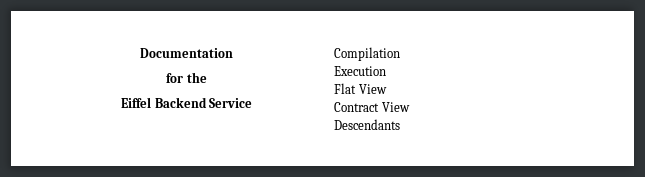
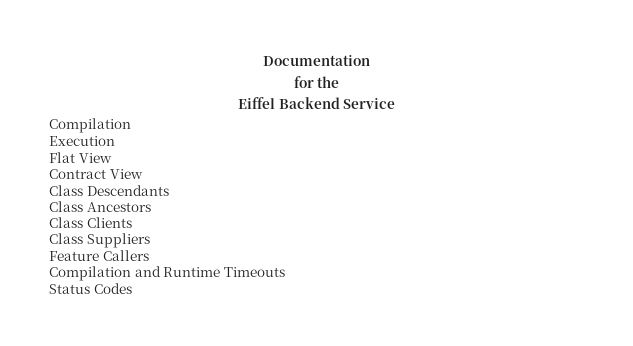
- Descendants
+ Class Descendants
+ Class Ancestors
+ Class Clients
+ Class Suppliers
+ Feature Callers
+ Compilation and Runtime Timeouts
+ Status Codes

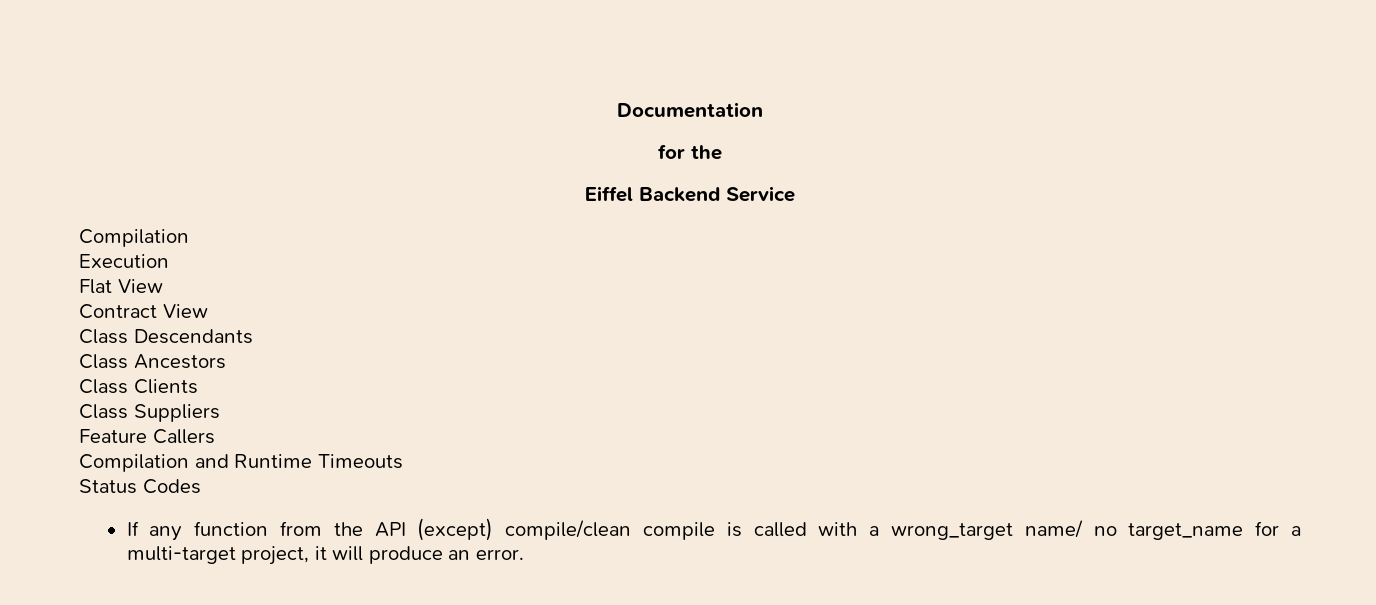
+ If any function from the API (except) compile/clean compile is called with a wrong_target name/ no target_name for a multi-target project, it will produce an error.

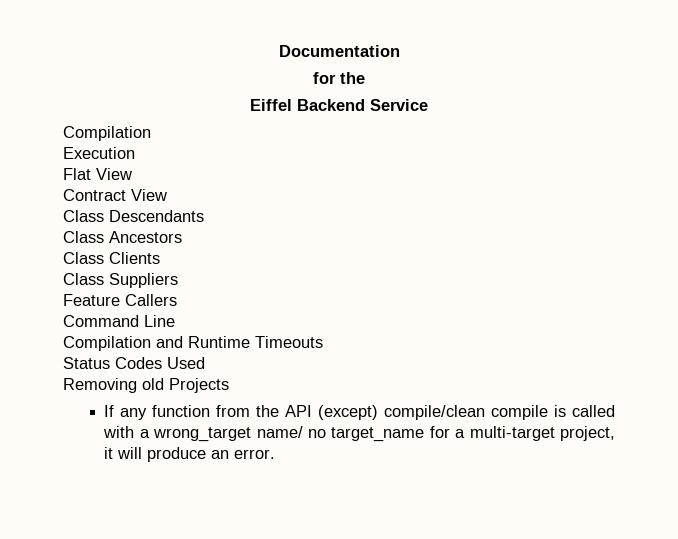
+ Command Line
- Status Codes
+ Status Codes Used
+ Removing old Projects

